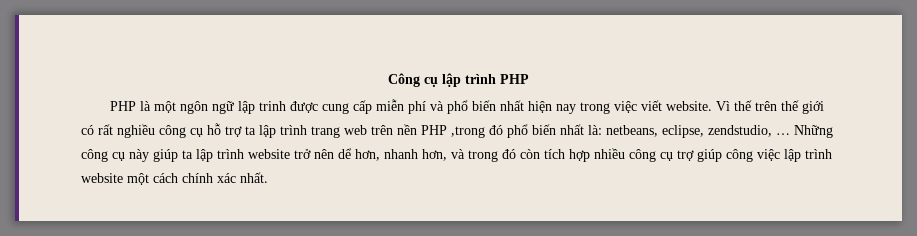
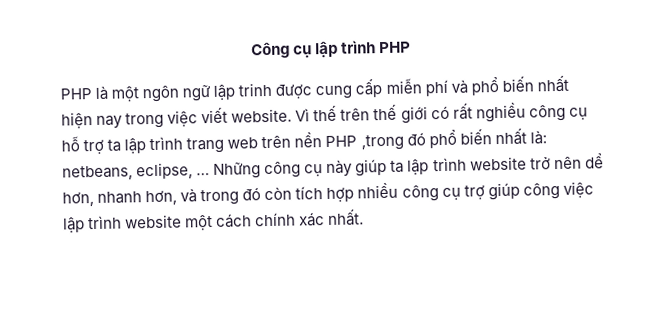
- Vì thế trên thế giới có rất nghiều công cụ hỗ trợ ta lập trình trang web trên nền PHP ,trong đó phổ biến nhất là: netbeans, eclipse, zendstudio, …
+ Vì thế trên thế giới có rất nghiều công cụ hỗ trợ ta lập trình trang web trên nền PHP ,trong đó phổ biến nhất là: netbeans, eclipse, …

